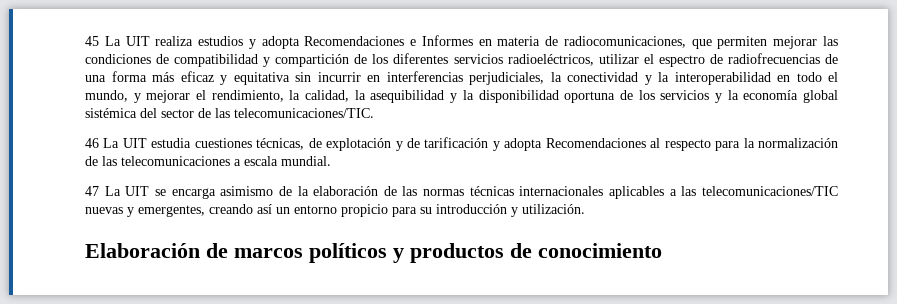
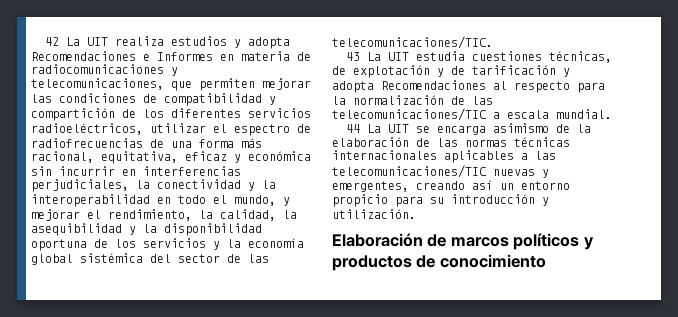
- 45 La UIT realiza estudios y adopta Recomendaciones e Informes en materia de radiocomunicaciones, que permiten mejorar las condiciones de compatibilidad y compartición de los diferentes servicios radioeléctricos, utilizar el espectro de radiofrecuencias de una forma más eficaz y equitativa sin incurrir en interferencias perjudiciales, la conectividad y la interoperabilidad en todo el mundo, y mejorar el rendimiento, la calidad, la asequibilidad y la disponibilidad oportuna de los servicios y la economía global sistémica del sector de las telecomunicaciones/TIC.
+ 42 La UIT realiza estudios y adopta Recomendaciones e Informes en materia de radiocomunicaciones y telecomunicaciones, que permiten mejorar las condiciones de compatibilidad y compartición de los diferentes servicios radioeléctricos, utilizar el espectro de radiofrecuencias de una forma más racional, equitativa, eficaz y económica sin incurrir en interferencias perjudiciales, la conectividad y la interoperabilidad en todo el mundo, y mejorar el rendimiento, la calidad, la asequibilidad y la disponibilidad oportuna de los servicios y la economía global sistémica del sector de las telecomunicaciones/TIC.
- 46 La UIT estudia cuestiones técnicas, de explotación y de tarificación y adopta Recomendaciones al respecto para la normalización de las telecomunicaciones a escala mundial.
+ 43 La UIT estudia cuestiones técnicas, de explotación y de tarificación y adopta Recomendaciones al respecto para la normalización de las telecomunicaciones/TIC a escala mundial.
- 47 La UIT se encarga asimismo de la elaboración de las normas técnicas internacionales aplicables a las telecomunicaciones/TIC nuevas y emergentes, creando así un entorno propicio para su introducción y utilización.
+ 44 La UIT se encarga asimismo de la elaboración de las normas técnicas internacionales aplicables a las telecomunicaciones/TIC nuevas y emergentes, creando así un entorno propicio para su introducción y utilización.

